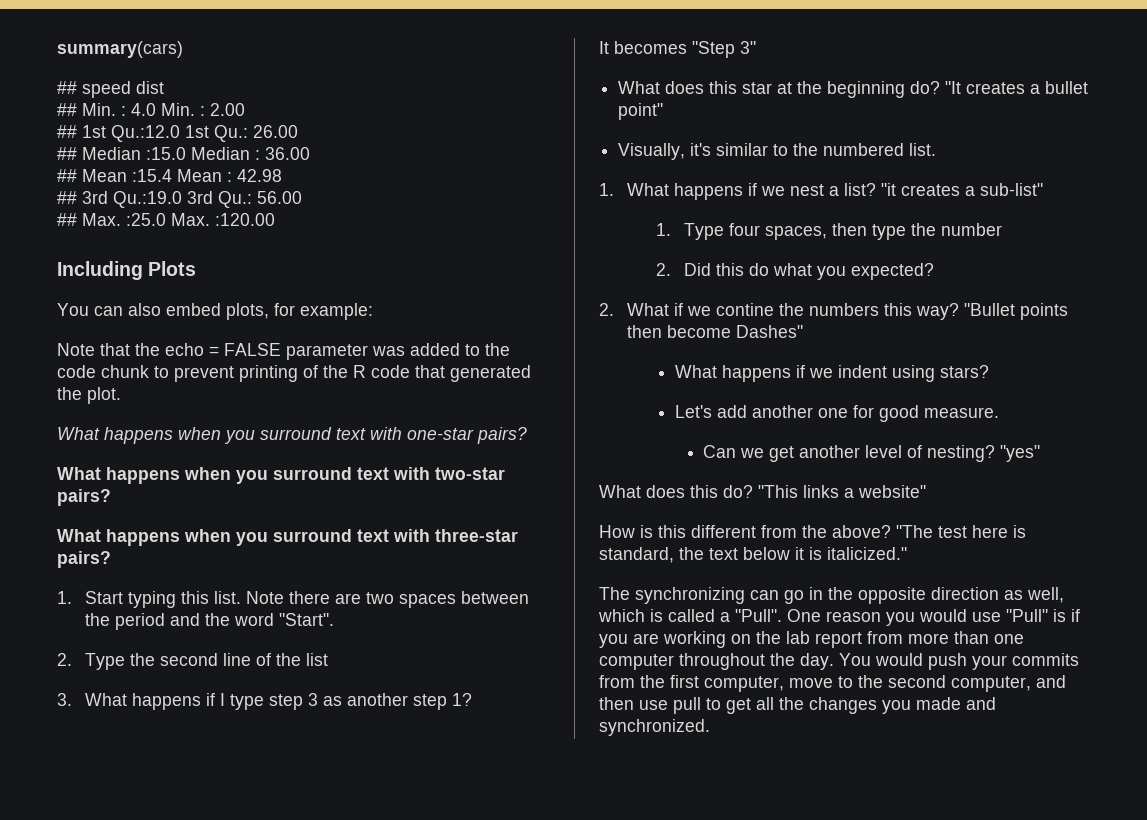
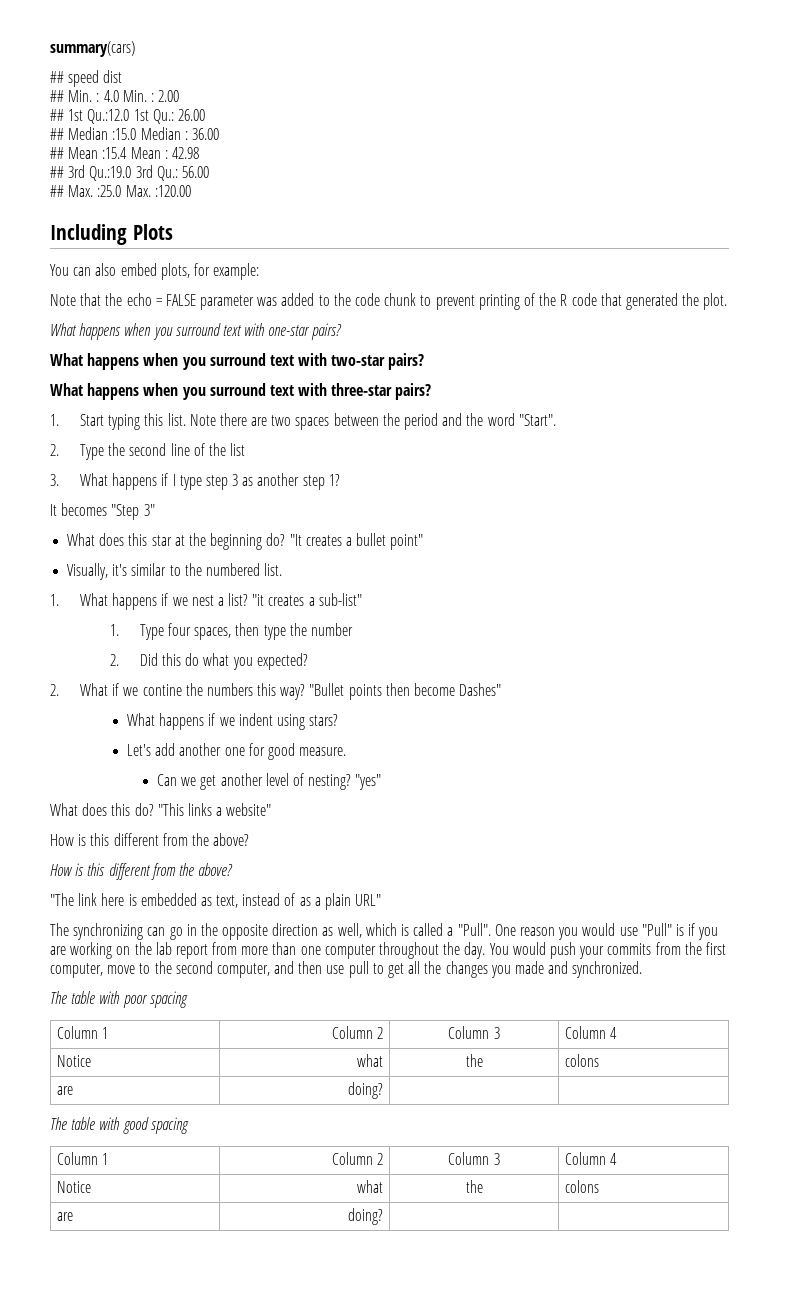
  "This links a website"
- How is this different from the above? "The test here is standard, the text below it is italicized."
+ How is this different from the above?
+ How is this different from the above?
+ "The link here is embedded as text, instead of as a plain URL"
+ The table with poor spacing
+ Column 1 | Column 2 | Column 3 | Column 4
+ Notice | what | the | colons
+ are | doing? | |
+ The table with good spacing
+ Column 1 | Column 2 | Column 3 | Column 4
+ Notice | what | the | colons
+ are | doing? | |

